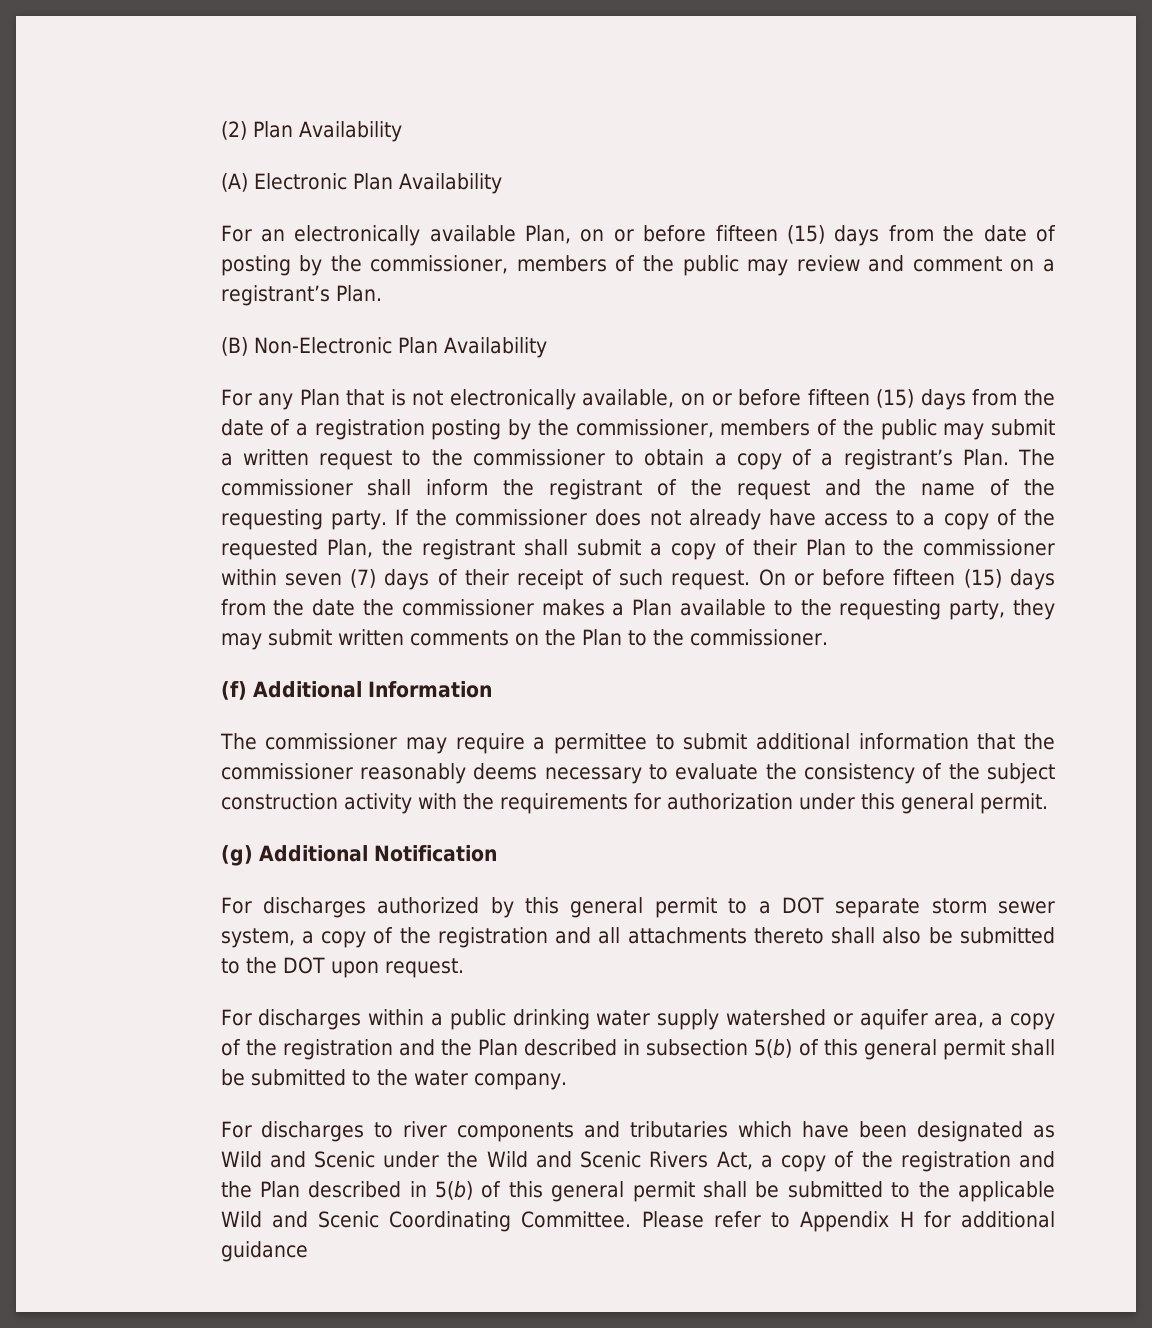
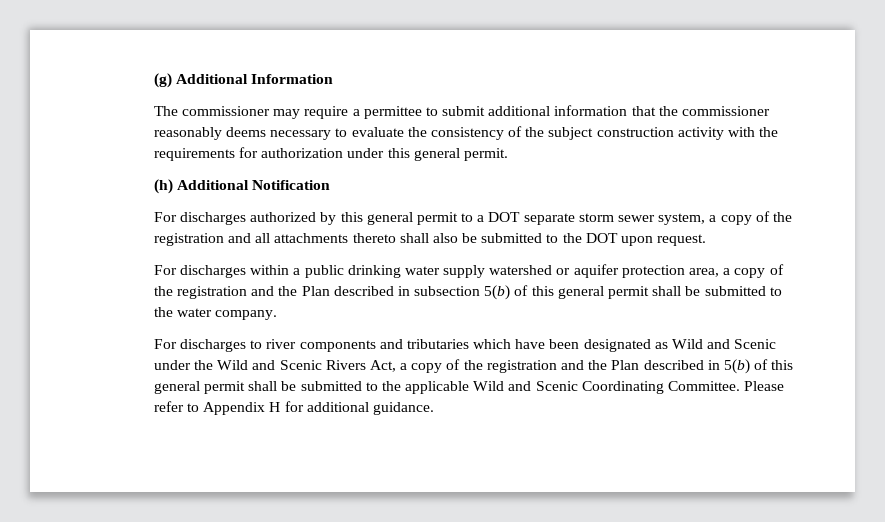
- (2) Plan Availability
- (A) Electronic Plan Availability
- For an electronically available Plan, on or before fifteen (15) days from the date of posting by the commissioner, members of the public may review and comment on a registrant’s Plan.
- (B) Non-Electronic Plan Availability
- For any Plan that is not electronically available, on or before fifteen (15) days from the date of a registration posting by the commissioner, members of the public may submit a written request to the commissioner to obtain a copy of a registrant’s Plan. The commissioner shall inform the registrant of the request and the name of the requesting party. If the commissioner does not already have access to a copy of the requested Plan, the registrant shall submit a copy of their Plan to the commissioner within seven (7) days of their receipt of such request. On or before fifteen (15) days from the date the commissioner makes a Plan available to the requesting party, they may submit written comments on the Plan to the commissioner.
- (f) Additional Information
+ (g) Additional Information
- (g) Additional Notification
+ (h) Additional Notification
- For discharges within a public drinking water supply watershed or aquifer area, a copy of the registration and the Plan described in subsection 5(b) of this general permit shall be submitted to the water company.
+ For discharges within a public drinking water supply watershed or aquifer protection area, a copy of the registration and the Plan described in subsection 5(b) of this general permit shall be submitted to the water company.
- Please refer to Appendix H for additional guidance
+ Please refer to Appendix H for additional guidance.

